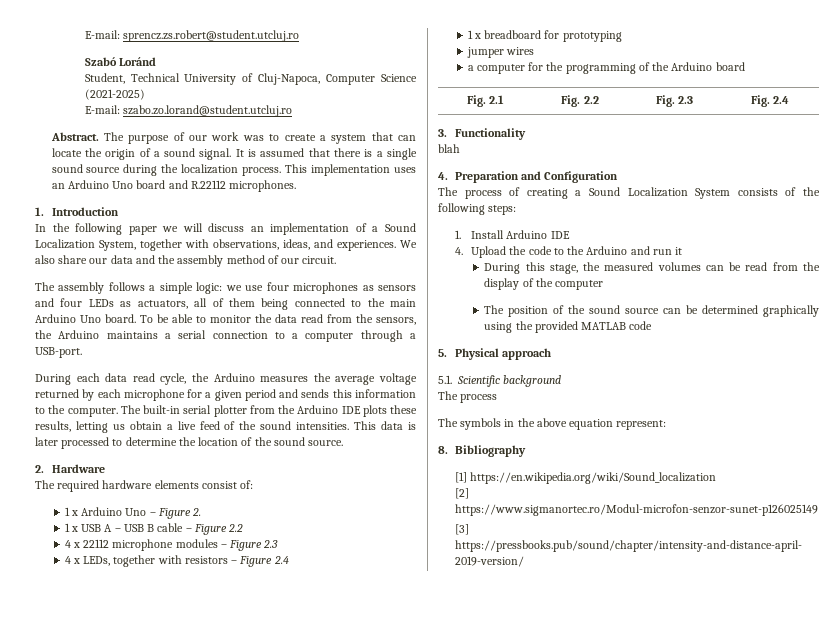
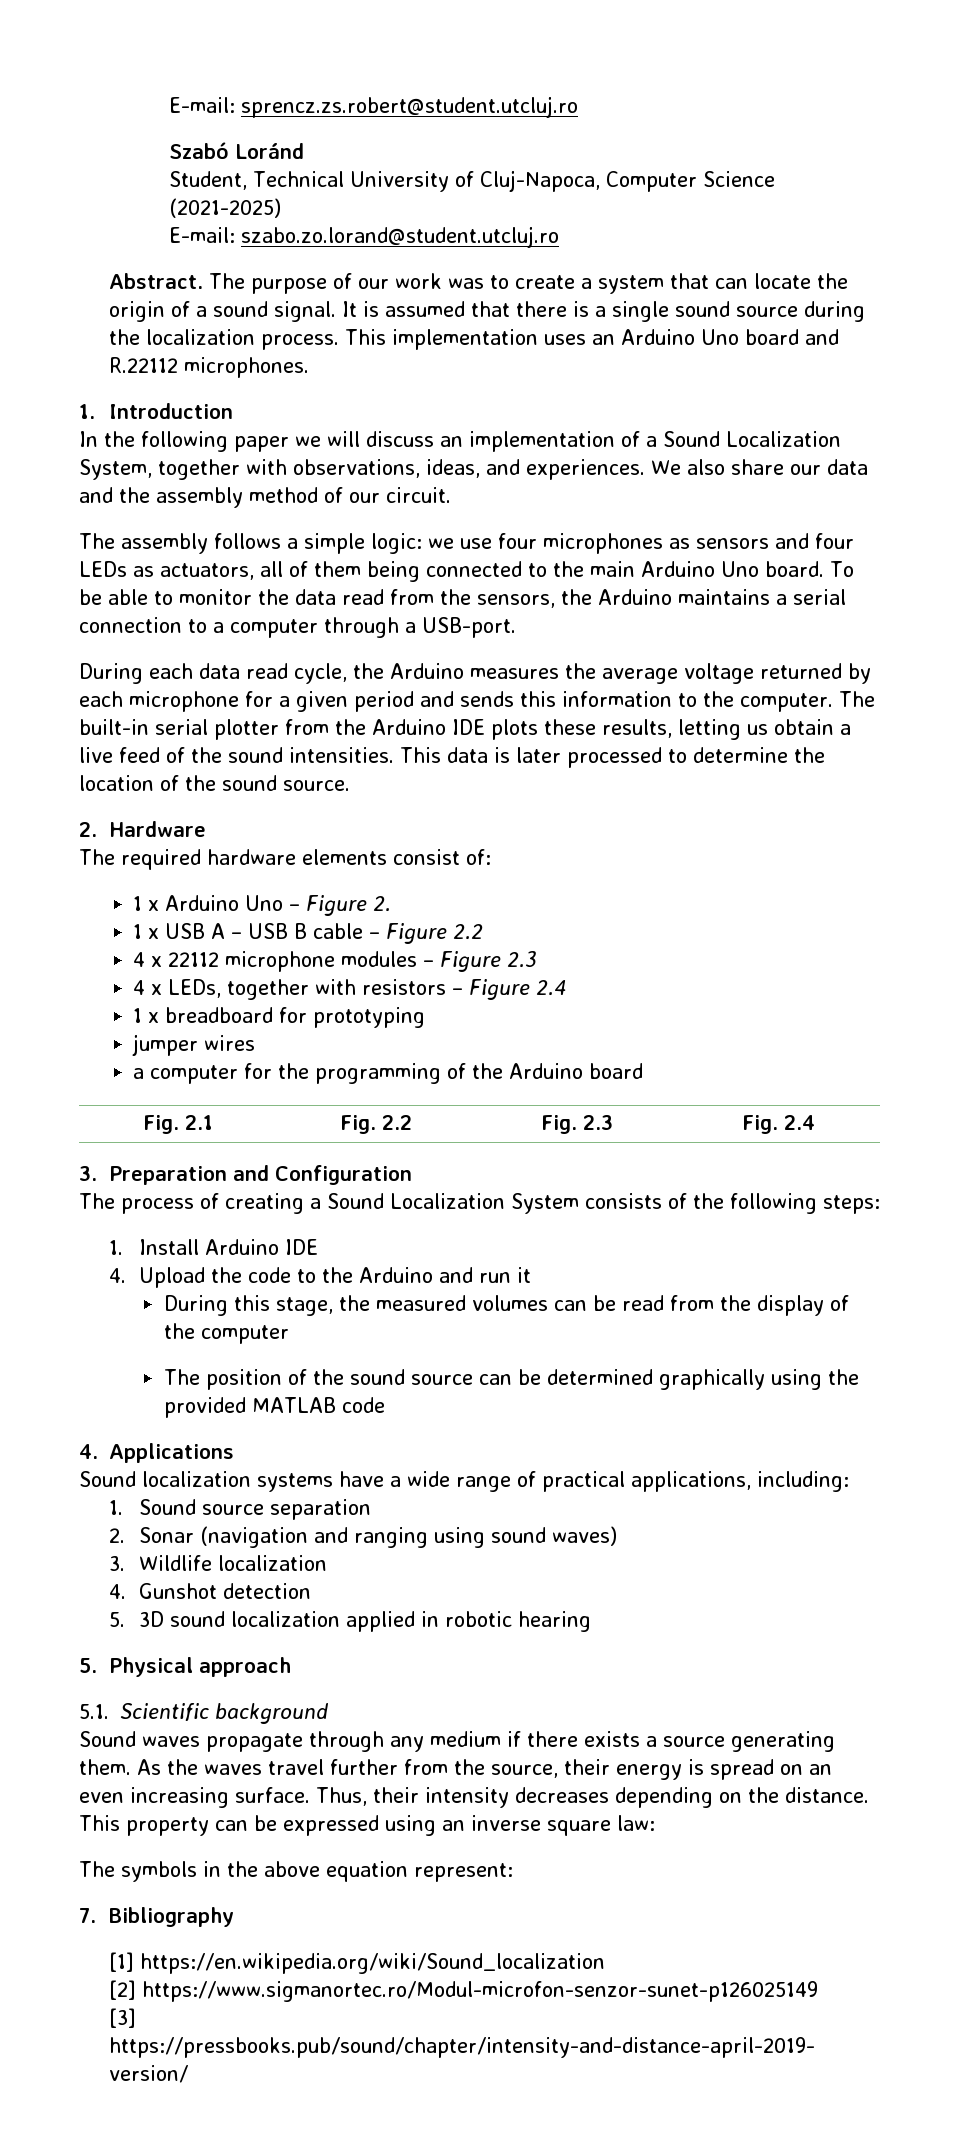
- 3. Functionality
- blah
- 4. Preparation and Configuration
+ 3. Preparation and Configuration
+ 4. Applications
+ Sound localization systems have a wide range of practical applications, including:
+ 1. Sound source separation
+ 2. Sonar (navigation and ranging using sound waves)
+ 3. Wildlife localization
+ 4. Gunshot detection
+ 5. 3D sound localization applied in robotic hearing
  5.1. Scientific background
- The process
+ Sound waves propagate through any medium if there exists a source generating them. As the waves travel further from the source, their energy is spread on an even increasing surface. Thus, their intensity decreases depending on the distance. This property can be expressed using an inverse square law:
- 8. Bibliography
+ 7. Bibliography

